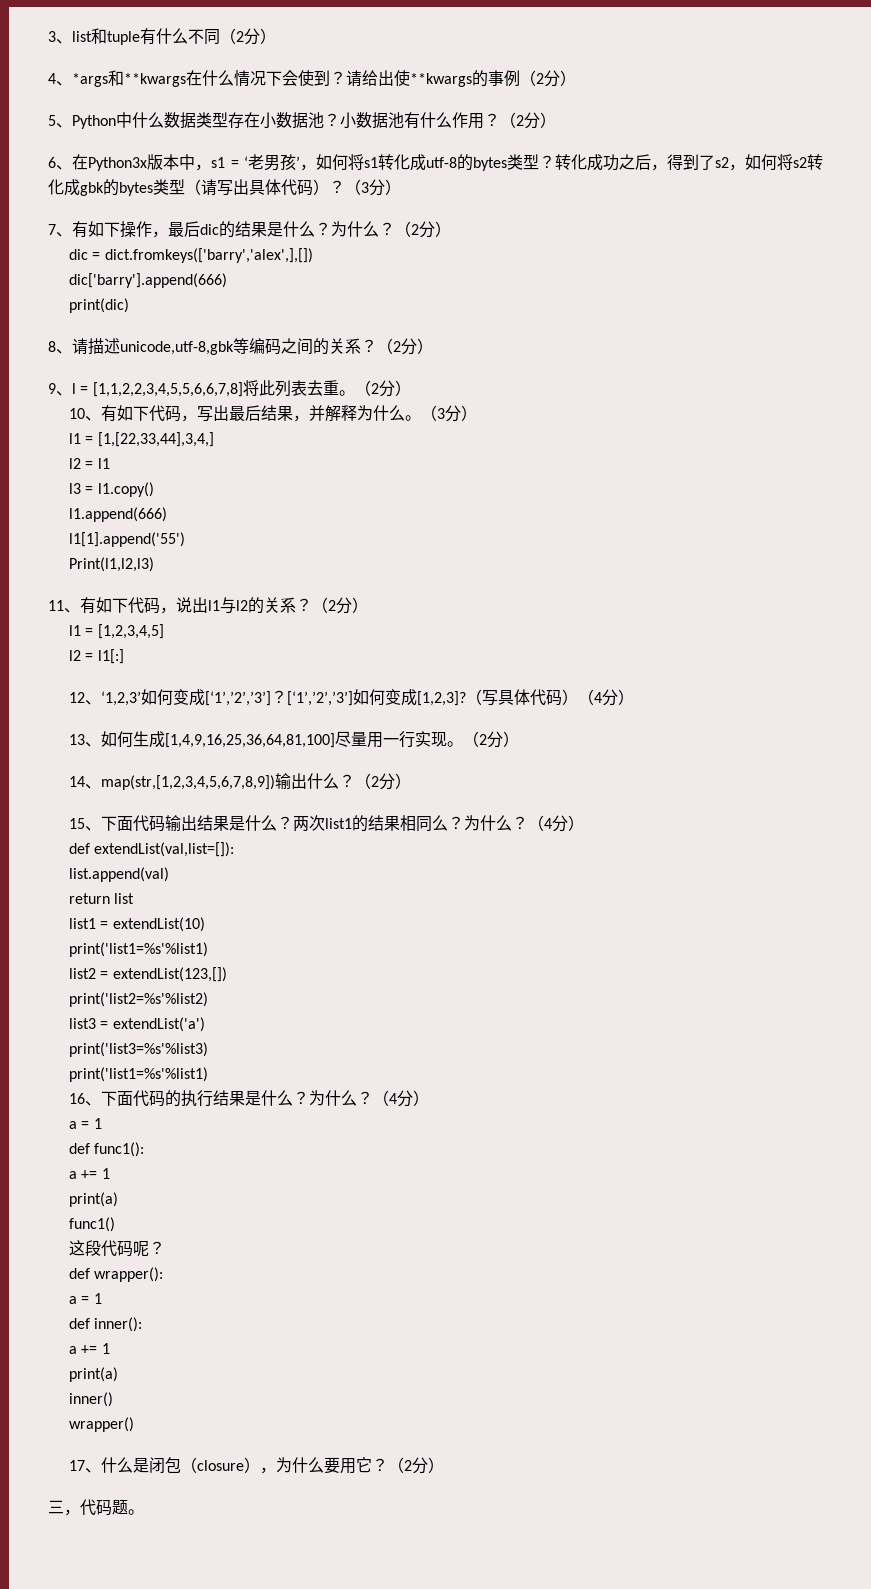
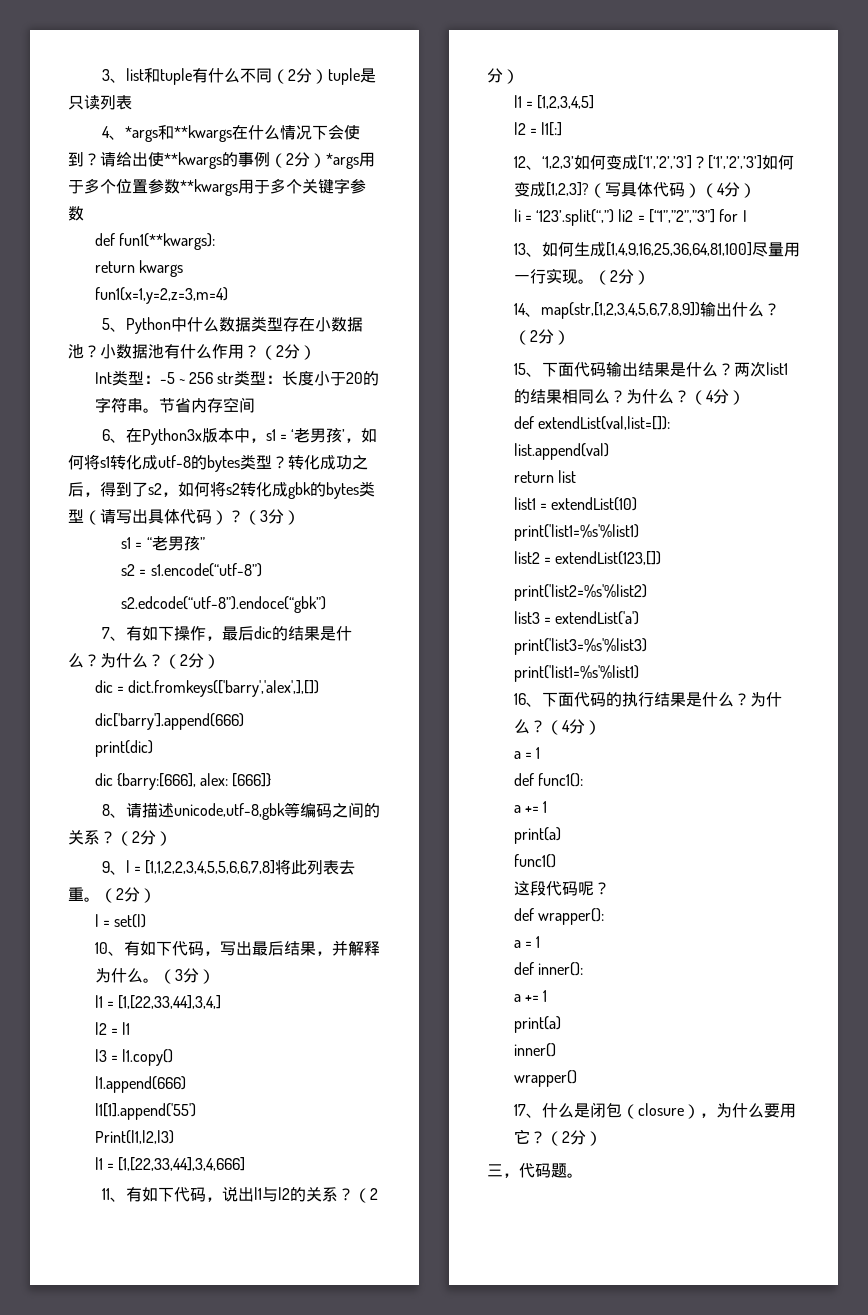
- 3、list和tuple有什么不同（2分）
+ 3、list和tuple有什么不同（2分）tuple是只读列表
- 请给出使**kwargs的事例（2分）
+ 请给出使**kwargs的事例（2分）*args用于多个位置参数**kwargs用于多个关键字参数
+ def fun1(**kwargs):
+ return kwargs
+ fun1(x=1,y=2,z=3,m=4)
+ Int类型：-5 ~ 256 str类型：长度小于20的字符串。节省内存空间
+ s1 = “老男孩”
+ s2 = s1.encode(“utf-8”)
+ s2.edcode(“utf-8”).endoce(“gbk”)
+ dic {barry:[666], alex: [666]}
+ l = set(l)
+ l1 = [1,[22,33,44],3,4,666]
+ li = ‘123’.split(“,”) li2 = [“1”,”2”,”3”] for I

